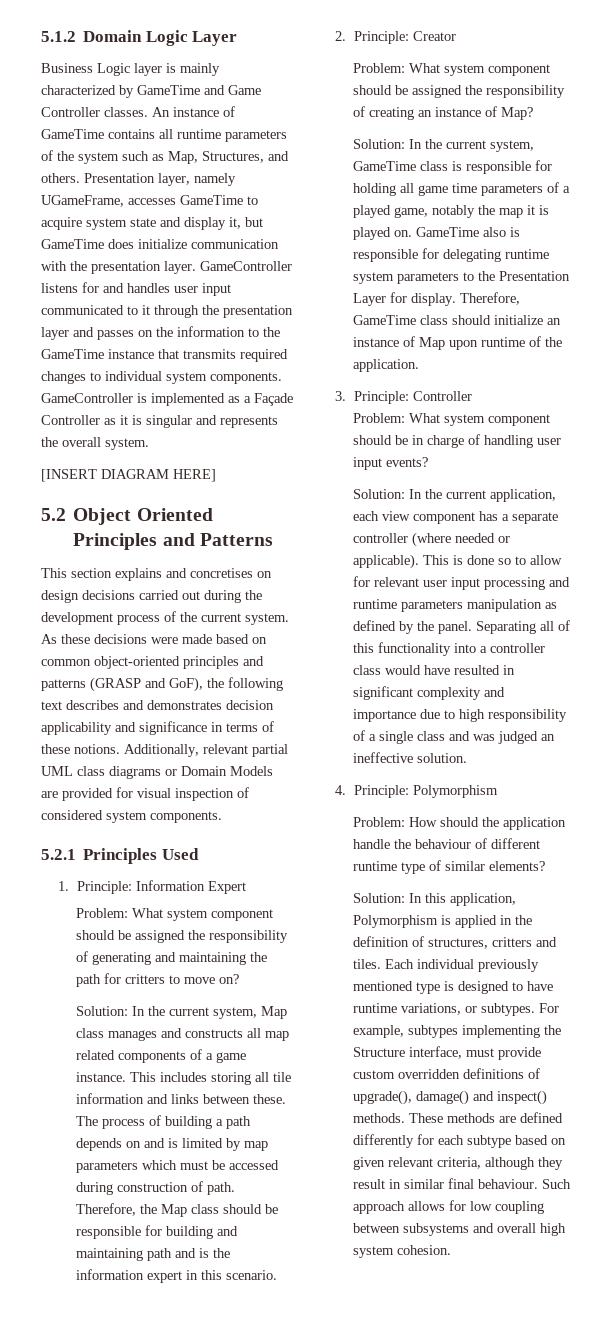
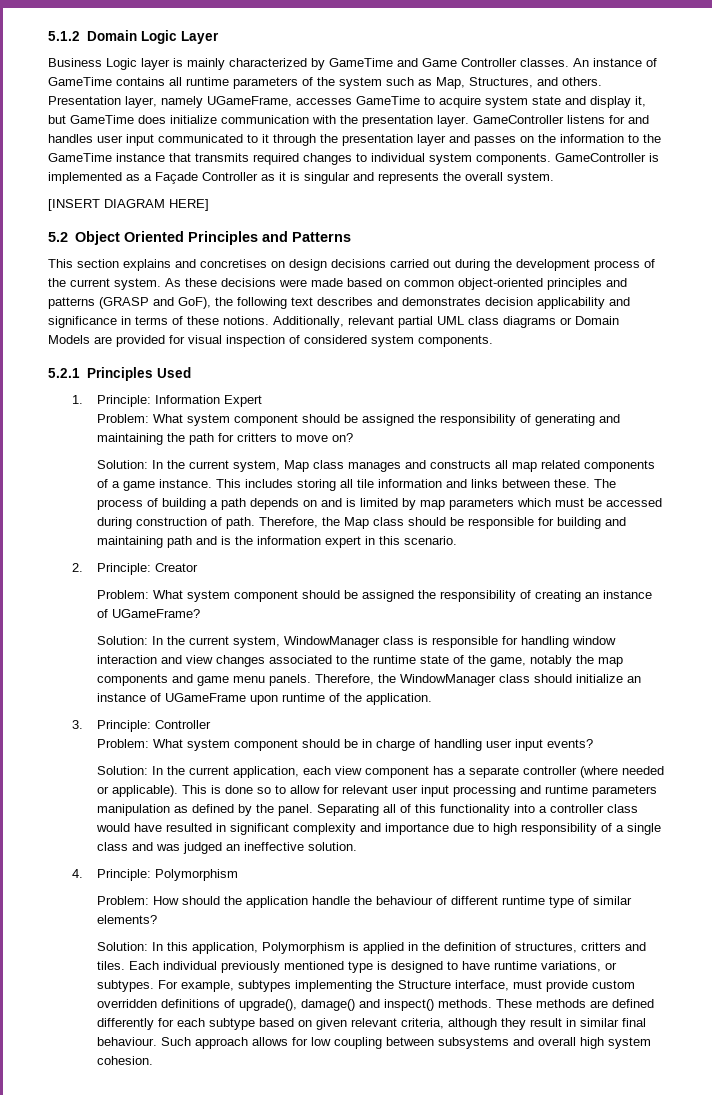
- Problem: What system component should be assigned the responsibility of creating an instance of Map?
- Solution: In the current system, GameTime class is responsible for holding all game time parameters of a played game, notably the map it is played on. GameTime also is responsible for delegating runtime system parameters to the Presentation Layer for display. Therefore, GameTime class should initialize an instance of Map upon runtime of the application.
+ Problem: What system component should be assigned the responsibility of creating an instance of UGameFrame?
+ Solution: In the current system, WindowManager class is responsible for handling window interaction and view changes associated to the runtime state of the game, notably the map components and game menu panels. Therefore, the WindowManager class should initialize an instance of UGameFrame upon runtime of the application.

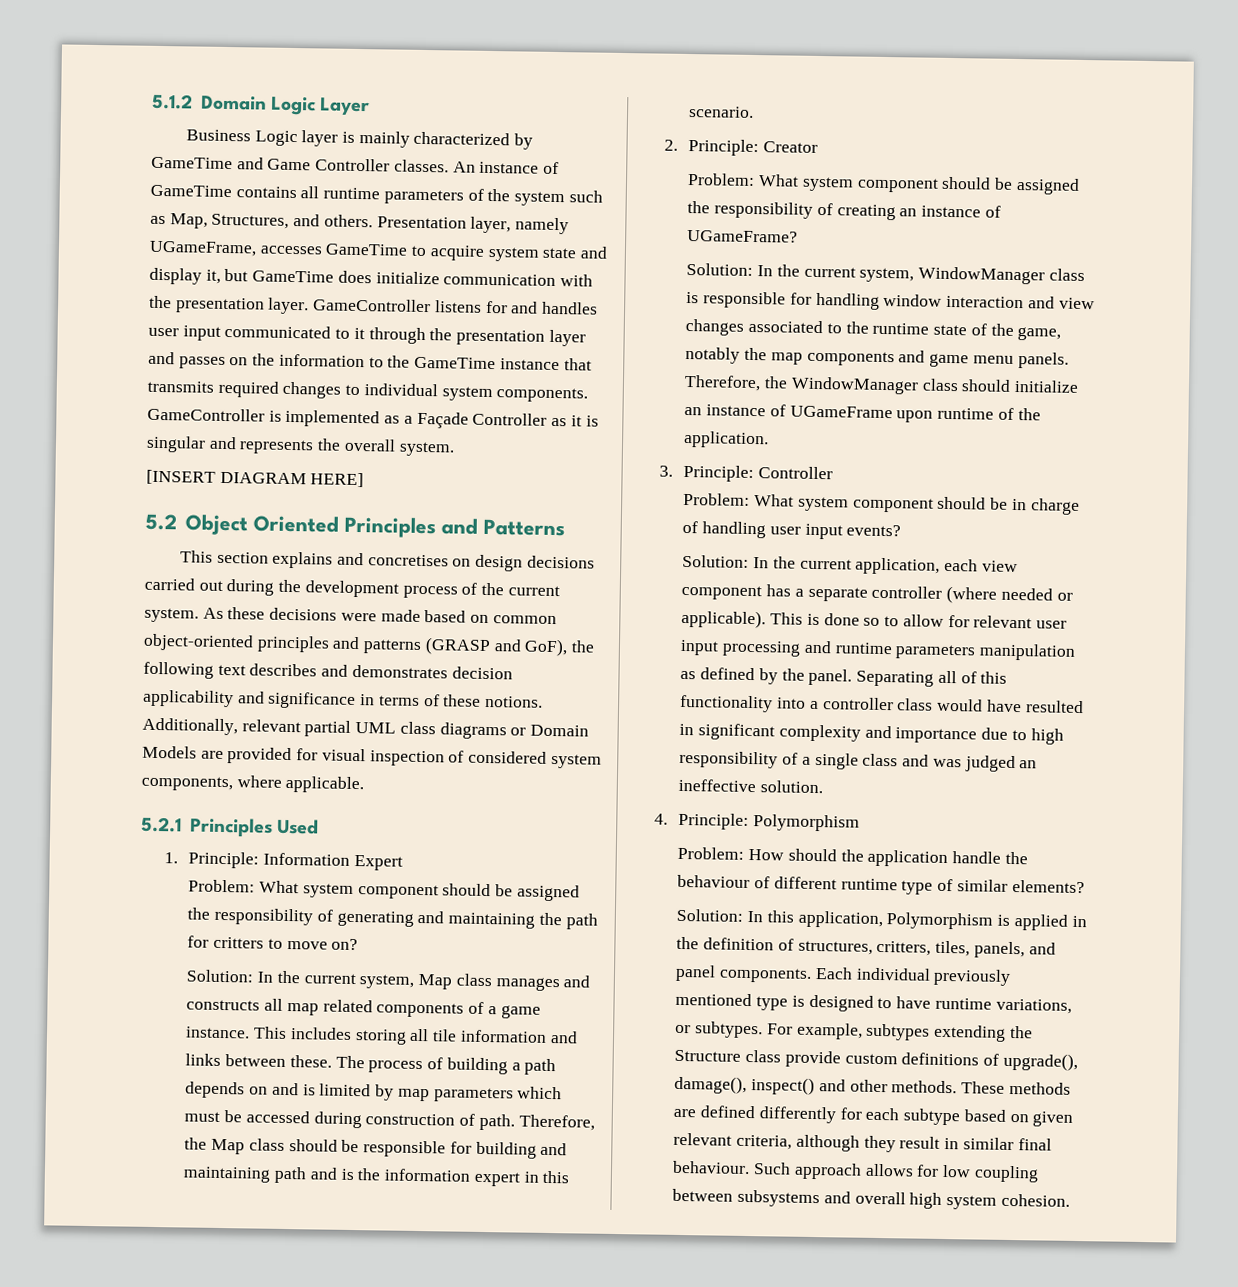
- Additionally, relevant partial UML class diagrams or Domain Models are provided for visual inspection of considered system components.
+ Additionally, relevant partial UML class diagrams or Domain Models are provided for visual inspection of considered system components, where applicable.
- Solution: In this application, Polymorphism is applied in the definition of structures, critters and tiles.
+ Solution: In this application, Polymorphism is applied in the definition of structures, critters, tiles, panels, and panel components.
- For example, subtypes implementing the Structure interface, must provide custom overridden definitions of upgrade(), damage() and inspect() methods.
+ For example, subtypes extending the Structure class provide custom definitions of upgrade(), damage(), inspect() and other methods.

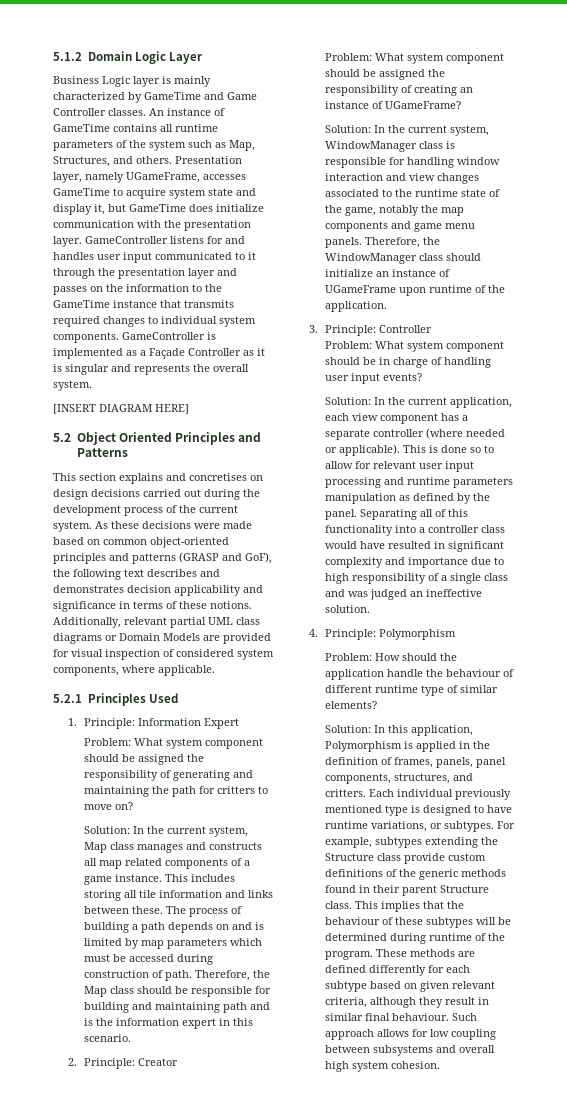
- Solution: In this application, Polymorphism is applied in the definition of structures, critters, tiles, panels, and panel components.
+ Solution: In this application, Polymorphism is applied in the definition of frames, panels, panel components, structures, and critters.
- For example, subtypes extending the Structure class provide custom definitions of upgrade(), damage(), inspect() and other methods.
+ For example, subtypes extending the Structure class provide custom definitions of the generic methods found in their parent Structure class. This implies that the behaviour of these subtypes will be determined during runtime of the program.

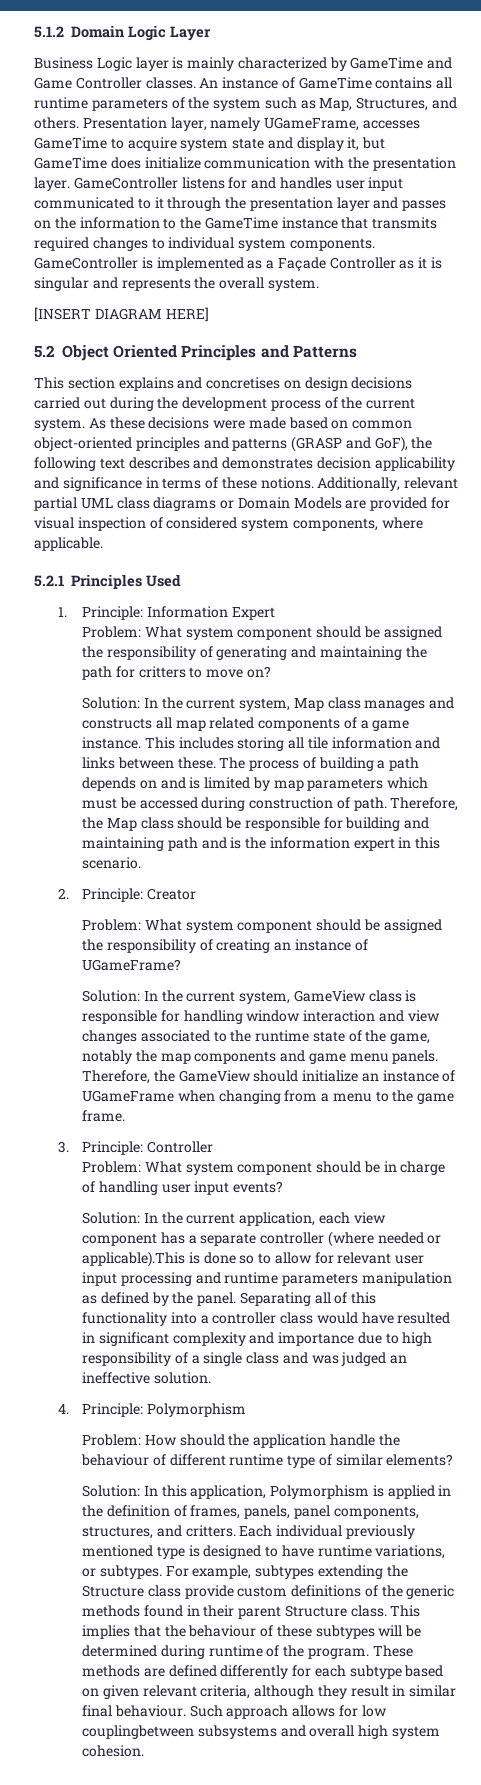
- Solution: In the current system, WindowManager class is responsible for handling window interaction and view changes associated to the runtime state of the game, notably the map components and game menu panels.
+ Solution: In the current system, GameView class is responsible for handling window interaction and view changes associated to the runtime state of the game, notably the map components and game menu panels.
- Therefore, the WindowManager class should initialize an instance of UGameFrame upon runtime of the application.
+ Therefore, the GameView should initialize an instance of UGameFrame when changing from a menu to the game frame.
- Solution: In the current application, each view component has a separate controller (where needed or applicable). This is done so to allow for relevant user input processing and runtime parameters manipulation as defined by the panel.
+ Solution: In the current application, each view component has a separate controller (where needed or applicable).This is done so to allow for relevant user input processing and runtime parameters manipulation as defined by the panel.
- Such approach allows for low coupling between subsystems and overall high system cohesion.
+ Such approach allows for low couplingbetween subsystems and overall high system cohesion.

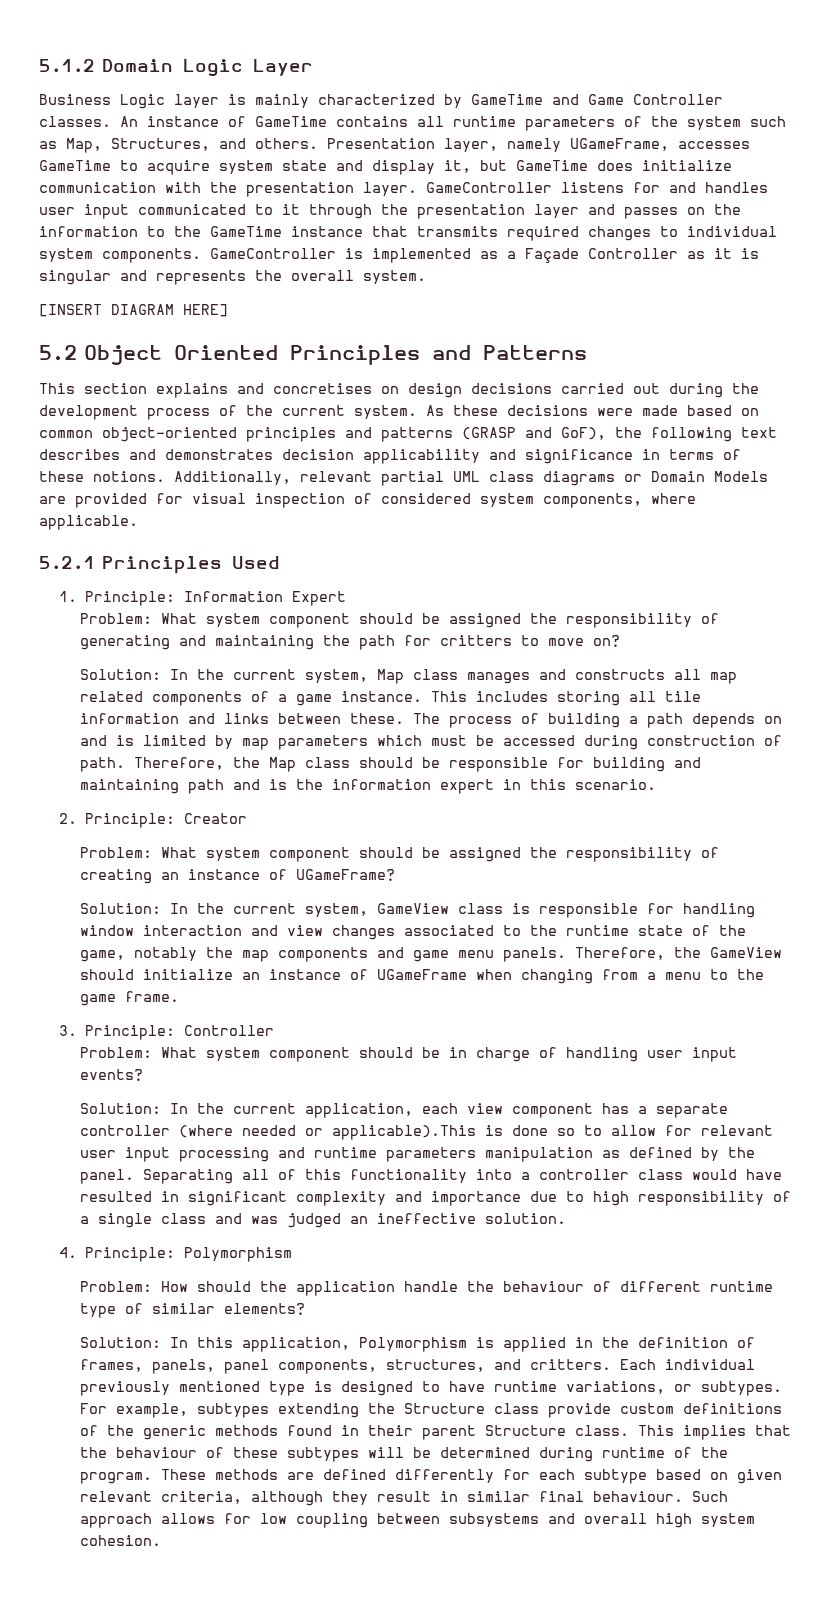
- Such approach allows for low couplingbetween subsystems and overall high system cohesion.
+ Such approach allows for low coupling between subsystems and overall high system cohesion.

